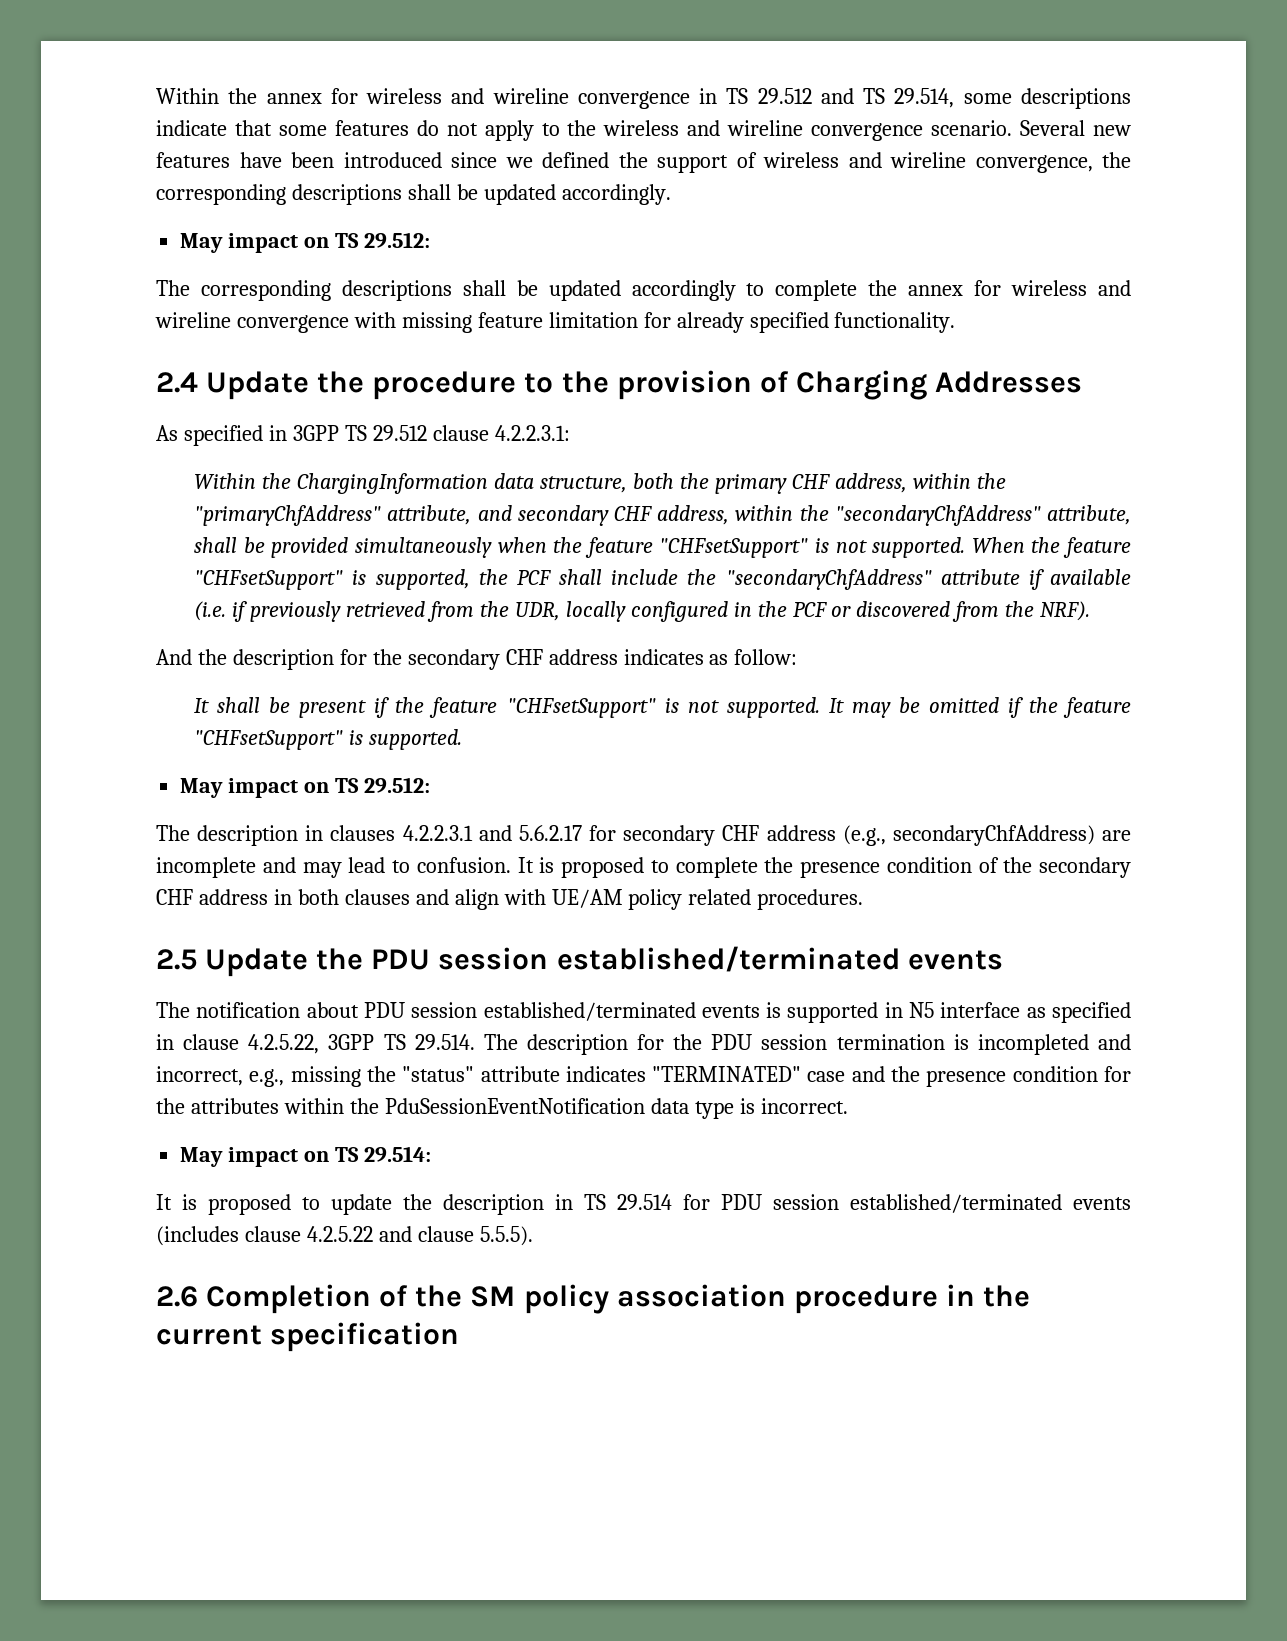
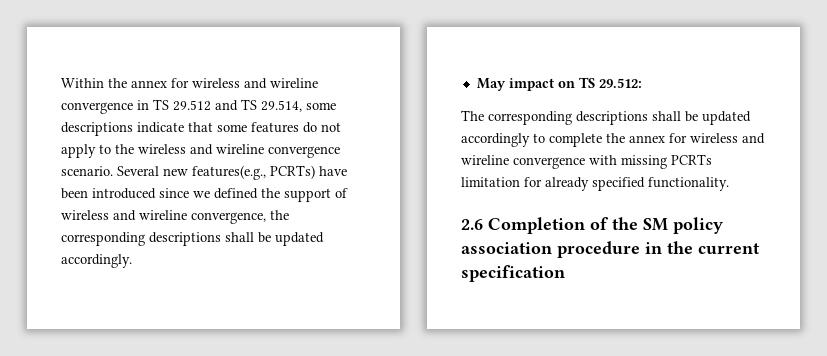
- Several new features have been introduced since we defined the support of wireless and wireline convergence, the corresponding descriptions shall be updated accordingly.
+ Several new features(e.g., PCRTs) have been introduced since we defined the support of wireless and wireline convergence, the corresponding descriptions shall be updated accordingly.
- The corresponding descriptions shall be updated accordingly to complete the annex for wireless and wireline convergence with missing feature limitation for already specified functionality.
+ The corresponding descriptions shall be updated accordingly to complete the annex for wireless and wireline convergence with missing PCRTs limitation for already specified functionality.
- 2.4 Update the procedure to the provision of Charging Addresses
- As specified in 3GPP TS 29.512 clause 4.2.2.3.1:
- Within the ChargingInformation data structure, both the primary CHF address, within the "primaryChfAddress" attribute, and secondary CHF address, within the "secondaryChfAddress" attribute, shall be provided simultaneously when the feature "CHFsetSupport" is not supported. When the feature "CHFsetSupport" is supported, the PCF shall include the "secondaryChfAddress" attribute if available (i.e. if previously retrieved from the UDR, locally configured in the PCF or discovered from the NRF).
- And the description for the secondary CHF address indicates as follow:
- It shall be present if the feature "CHFsetSupport" is not supported. It may be omitted if the feature "CHFsetSupport" is supported.
- May impact on TS 29.512:
- The description in clauses 4.2.2.3.1 and 5.6.2.17 for secondary CHF address (e.g., secondaryChfAddress) are incomplete and may lead to confusion. It is proposed to complete the presence condition of the secondary CHF address in both clauses and align with UE/AM policy related procedures.
- 2.5 Update the PDU session established/terminated events
- The notification about PDU session established/terminated events is supported in N5 interface as specified in clause 4.2.5.22, 3GPP TS 29.514. The description for the PDU session termination is incompleted and incorrect, e.g., missing the "status" attribute indicates "TERMINATED" case and the presence condition for the attributes within the PduSessionEventNotification data type is incorrect.
- May impact on TS 29.514:
- It is proposed to update the description in TS 29.514 for PDU session established/terminated events (includes clause 4.2.5.22 and clause 5.5.5).

